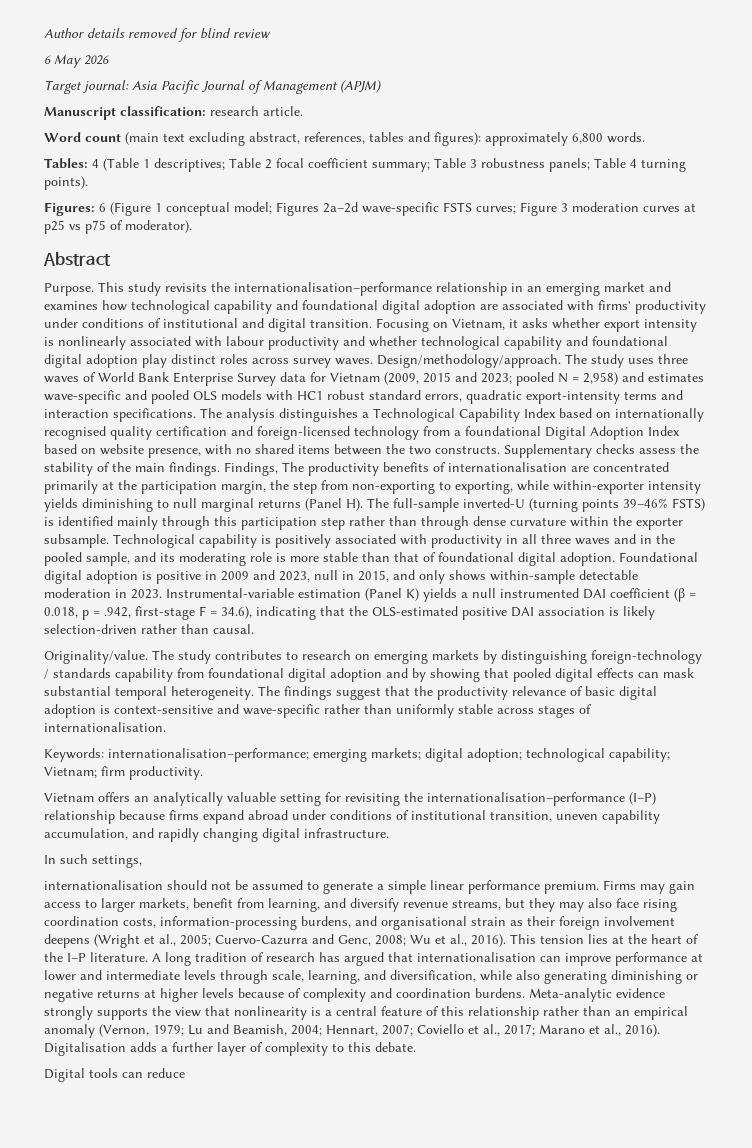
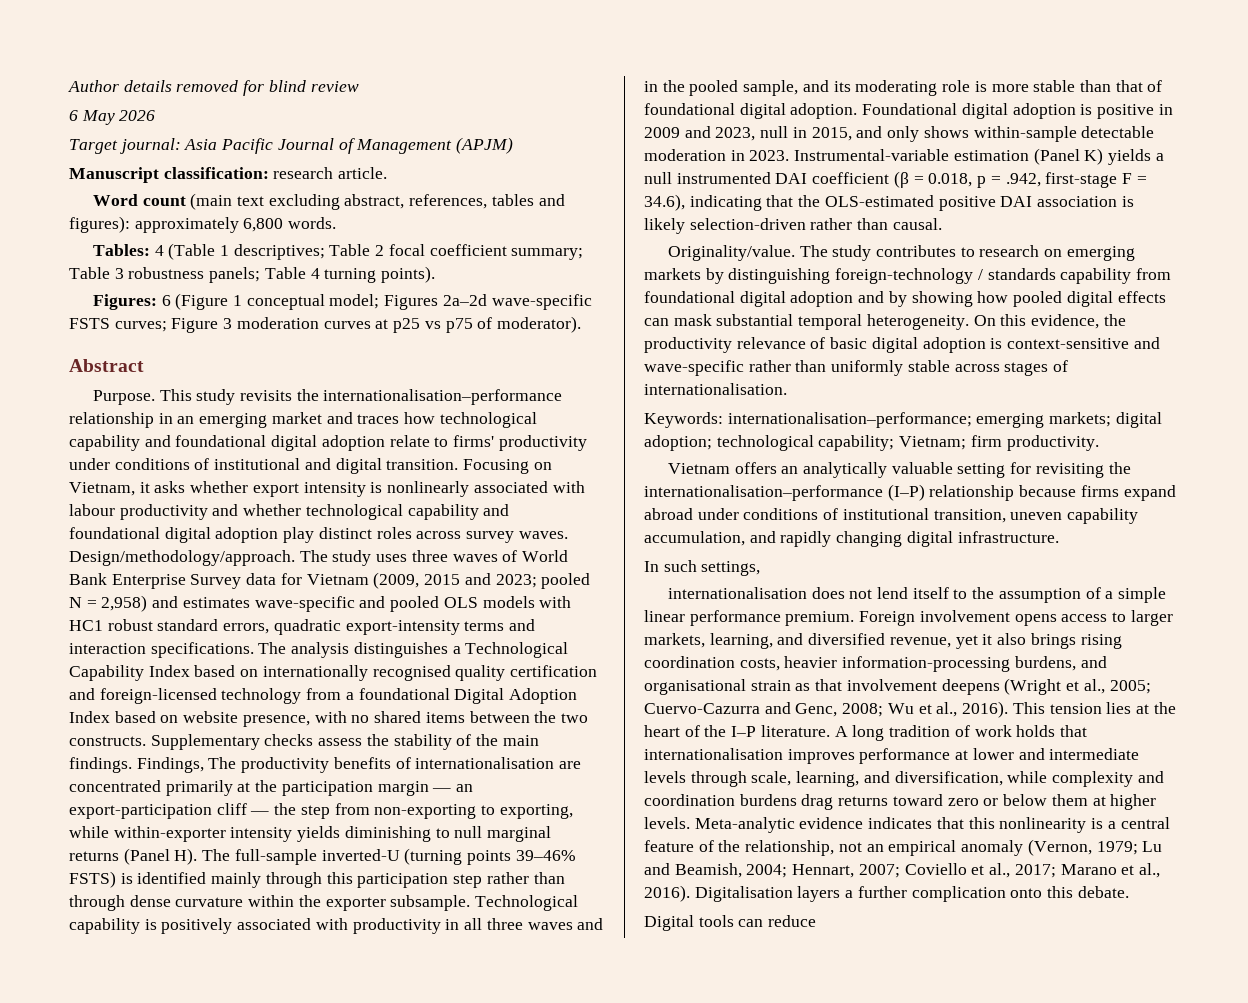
- This study revisits the internationalisation–performance relationship in an emerging market and examines how technological capability and foundational digital adoption are associated with firms' productivity under conditions of institutional and digital transition.
+ This study revisits the internationalisation–performance relationship in an emerging market and traces how technological capability and foundational digital adoption relate to firms' productivity under conditions of institutional and digital transition.
- Findings, The productivity benefits of internationalisation are concentrated primarily at the participation margin, the step from non-exporting to exporting, while within-exporter intensity yields diminishing to null marginal returns (Panel H). The full-sample inverted-U (turning points 39–46% FSTS) is identified mainly through this participation step rather than through dense curvature within the exporter subsample.
+ Findings, The productivity benefits of internationalisation are concentrated primarily at the participation margin — an export-participation cliff — the step from non-exporting to exporting, while within-exporter intensity yields diminishing to null marginal returns (Panel H). The full-sample inverted-U (turning points 39–46% FSTS) is identified mainly through this participation step rather than through dense curvature within the exporter subsample.
- The study contributes to research on emerging markets by distinguishing foreign-technology / standards capability from foundational digital adoption and by showing that pooled digital effects can mask substantial temporal heterogeneity.
+ The study contributes to research on emerging markets by distinguishing foreign-technology / standards capability from foundational digital adoption and by showing how pooled digital effects can mask substantial temporal heterogeneity.
- The findings suggest that the productivity relevance of basic digital adoption is context-sensitive and wave-specific rather than uniformly stable across stages of internationalisation.
+ On this evidence, the productivity relevance of basic digital adoption is context-sensitive and wave-specific rather than uniformly stable across stages of internationalisation.
- internationalisation should not be assumed to generate a simple linear performance premium.
+ internationalisation does not lend itself to the assumption of a simple linear performance premium.
- Firms may gain access to larger markets, benefit from learning, and diversify revenue streams, but they may also face rising coordination costs, information-processing burdens, and organisational strain as their foreign involvement deepens (Wright et al., 2005; Cuervo-Cazurra and Genc, 2008; Wu et al., 2016).
+ Foreign involvement opens access to larger markets, learning, and diversified revenue, yet it also brings rising coordination costs, heavier information-processing burdens, and organisational strain as that involvement deepens (Wright et al., 2005; Cuervo-Cazurra and Genc, 2008; Wu et al., 2016).
- A long tradition of research has argued that internationalisation can improve performance at lower and intermediate levels through scale, learning, and diversification, while also generating diminishing or negative returns at higher levels because of complexity and coordination burdens. Meta-analytic evidence strongly supports the view that nonlinearity is a central feature of this relationship rather than an empirical anomaly (Vernon, 1979; Lu and Beamish, 2004; Hennart, 2007; Coviello et al., 2017; Marano et al., 2016).
+ A long tradition of work holds that internationalisation improves performance at lower and intermediate levels through scale, learning, and diversification, while complexity and coordination burdens drag returns toward zero or below them at higher levels. Meta-analytic evidence indicates that this nonlinearity is a central feature of the relationship, not an empirical anomaly (Vernon, 1979; Lu and Beamish, 2004; Hennart, 2007; Coviello et al., 2017; Marano et al., 2016).
- Digitalisation adds a further layer of complexity to this debate.
+ Digitalisation layers a further complication onto this debate.

